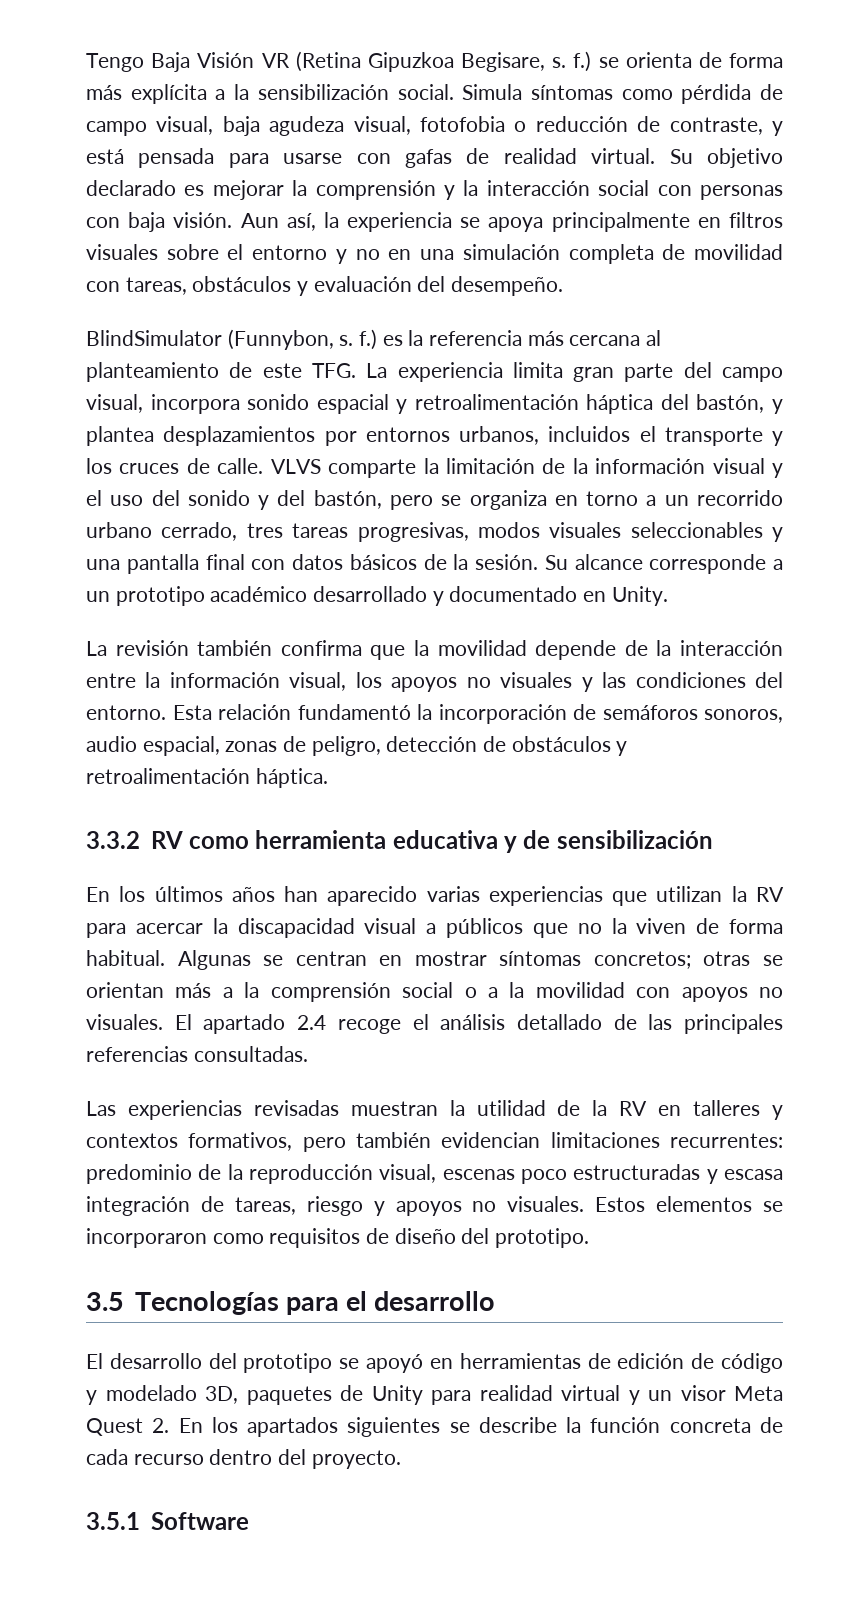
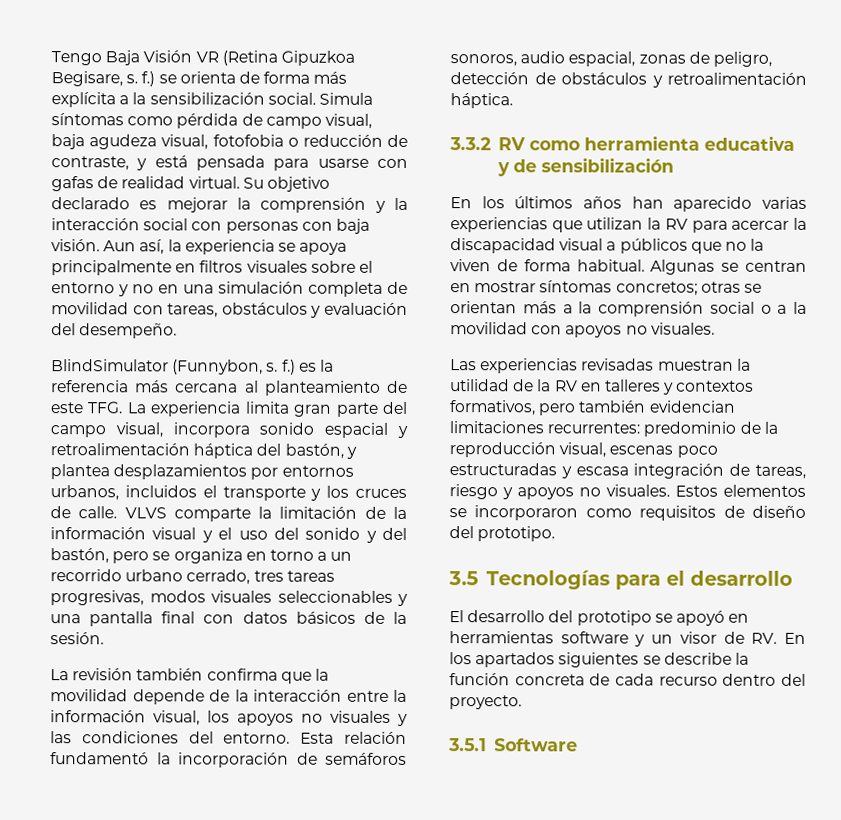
- Su alcance corresponde a un prototipo académico desarrollado y documentado en Unity.
- El apartado 2.4 recoge el análisis detallado de las principales referencias consultadas.
- El desarrollo del prototipo se apoyó en herramientas de edición de código y modelado 3D, paquetes de Unity para realidad virtual y un visor Meta Quest 2. En los apartados siguientes se describe la función concreta de cada recurso dentro del proyecto.
+ El desarrollo del prototipo se apoyó en herramientas software y un visor de RV. En los apartados siguientes se describe la función concreta de cada recurso dentro del proyecto.

